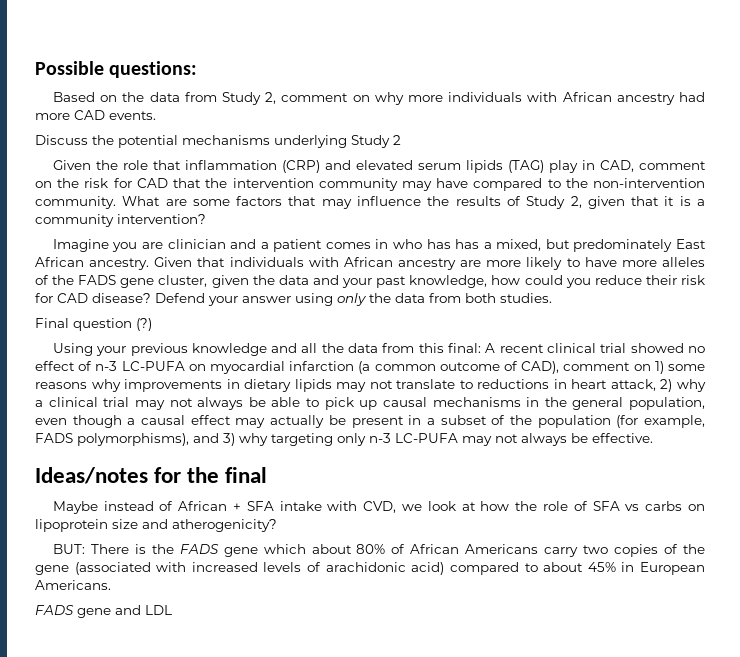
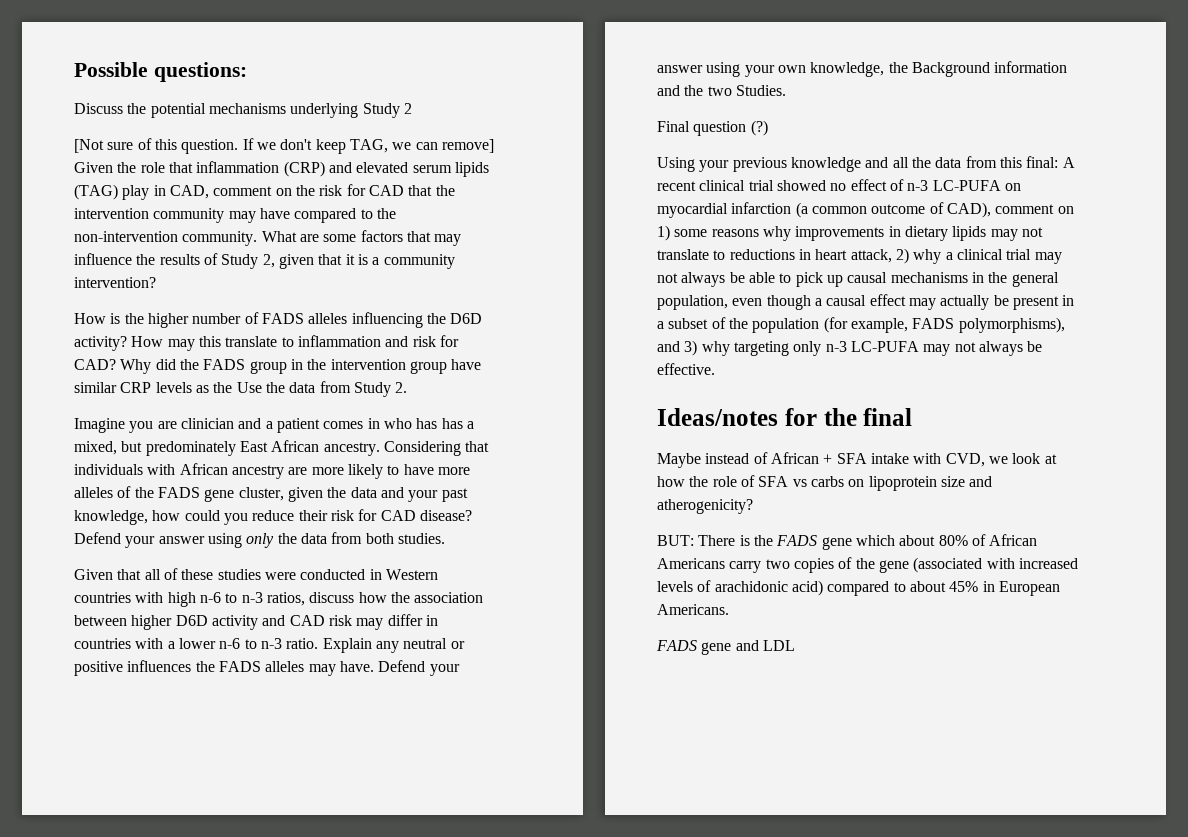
- Based on the data from Study 2, comment on why more individuals with African ancestry had more CAD events.
- Given the role that inflammation (CRP) and elevated serum lipids (TAG) play in CAD, comment on the risk for CAD that the intervention community may have compared to the non-intervention community.
+ [Not sure of this question. If we don't keep TAG, we can remove] Given the role that inflammation (CRP) and elevated serum lipids (TAG) play in CAD, comment on the risk for CAD that the intervention community may have compared to the non-intervention community.
+ How is the higher number of FADS alleles influencing the D6D activity? How may this translate to inflammation and risk for CAD? Why did the FADS group in the intervention group have similar CRP levels as the Use the data from Study 2.
- Given that individuals with African ancestry are more likely to have more alleles of the FADS gene cluster, given the data and your past knowledge, how could you reduce their risk for CAD disease?
+ Considering that individuals with African ancestry are more likely to have more alleles of the FADS gene cluster, given the data and your past knowledge, how could you reduce their risk for CAD disease?
+ Given that all of these studies were conducted in Western countries with high n-6 to n-3 ratios, discuss how the association between higher D6D activity and CAD risk may differ in countries with a lower n-6 to n-3 ratio. Explain any neutral or positive influences the FADS alleles may have. Defend your answer using your own knowledge, the Background information and the two Studies.

